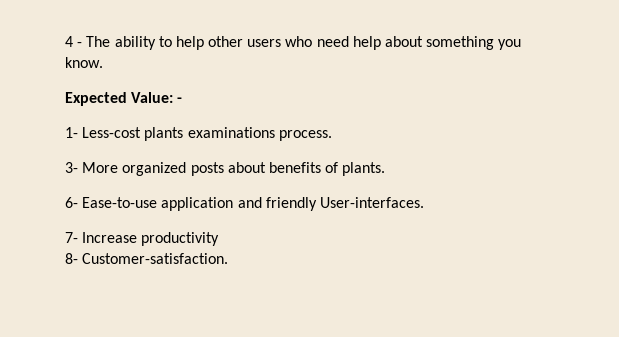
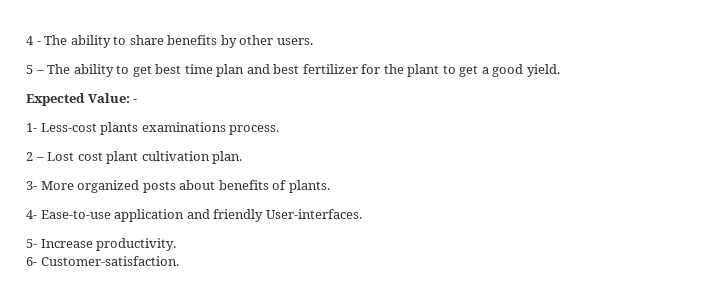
- 4 - The ability to help other users who need help about something you know.
+ 4 - The ability to share benefits by other users.
+ 5 – The ability to get best time plan and best fertilizer for the plant to get a good yield.
+ 2 – Lost cost plant cultivation plan.
- 6- Ease-to-use application and friendly User-interfaces.
+ 4- Ease-to-use application and friendly User-interfaces.
- 7- Increase productivity
- 8- Customer-satisfaction.
+ 5- Increase productivity.
+ 6- Customer-satisfaction.

